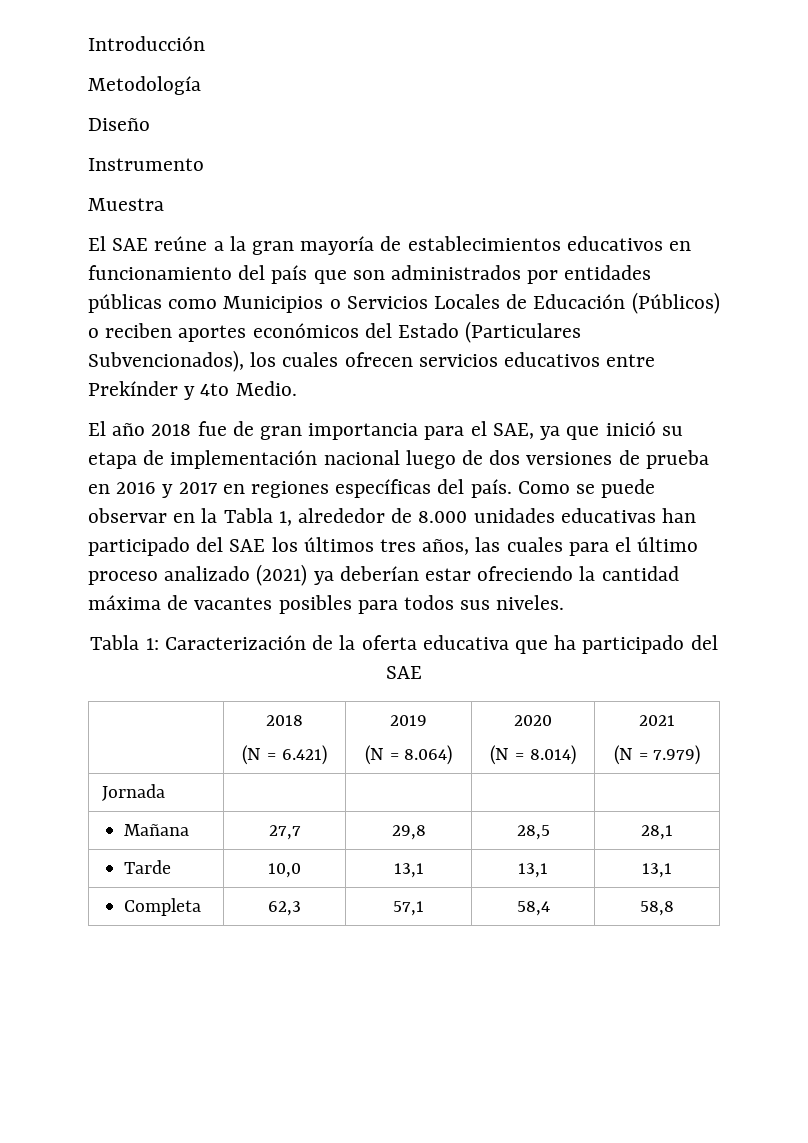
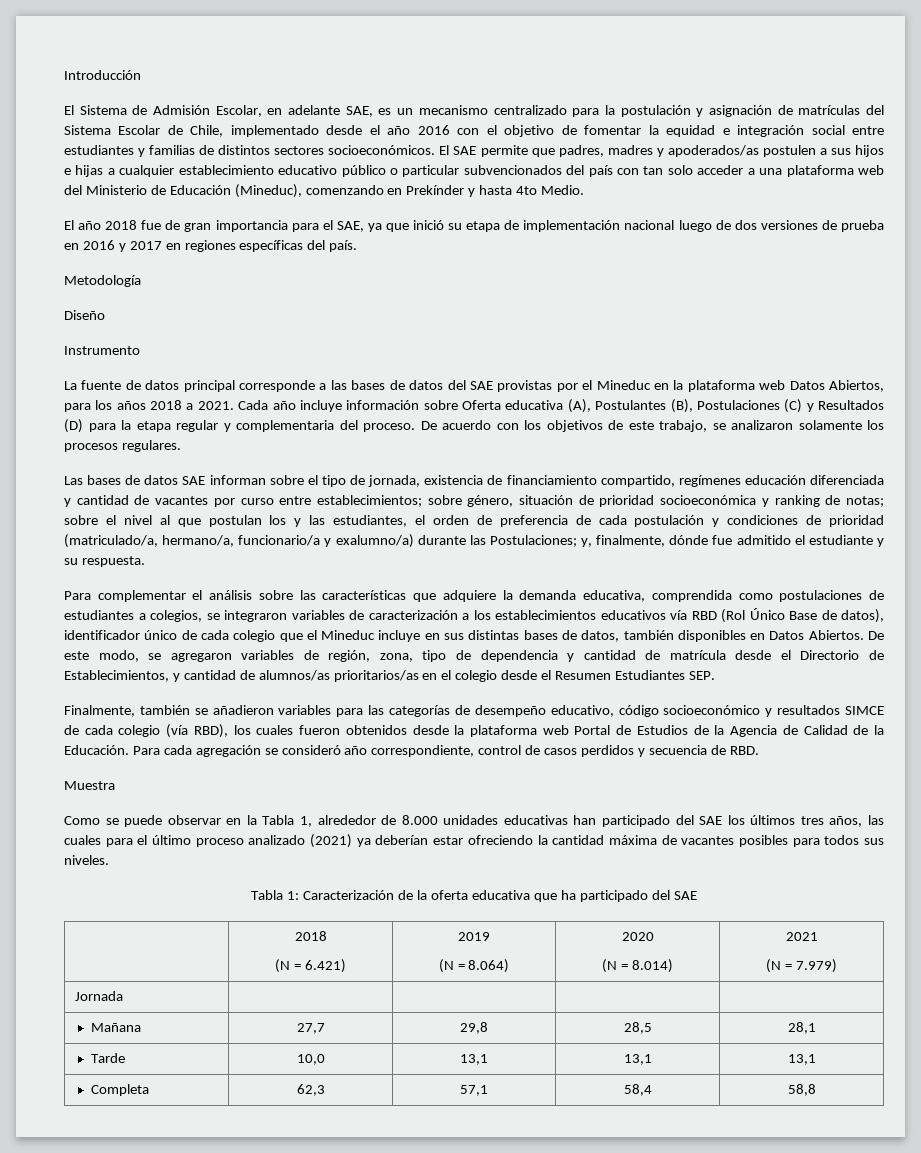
- Metodología
- Diseño
- Instrumento
- Muestra
- El SAE reúne a la gran mayoría de establecimientos educativos en funcionamiento del país que son administrados por entidades públicas como Municipios o Servicios Locales de Educación (Públicos) o reciben aportes económicos del Estado (Particulares Subvencionados), los cuales ofrecen servicios educativos entre Prekínder y 4to Medio.
+ El Sistema de Admisión Escolar, en adelante SAE, es un mecanismo centralizado para la postulación y asignación de matrículas del Sistema Escolar de Chile, implementado desde el año 2016 con el objetivo de fomentar la equidad e integración social entre estudiantes y familias de distintos sectores socioeconómicos. El SAE permite que padres, madres y apoderados/as postulen a sus hijos e hijas a cualquier establecimiento educativo público o particular subvencionados del país con tan solo acceder a una plataforma web del Ministerio de Educación (Mineduc), comenzando en Prekínder y hasta 4to Medio.
- El año 2018 fue de gran importancia para el SAE, ya que inició su etapa de implementación nacional luego de dos versiones de prueba en 2016 y 2017 en regiones específicas del país. Como se puede observar en la Tabla 1, alrededor de 8.000 unidades educativas han participado del SAE los últimos tres años, las cuales para el último proceso analizado (2021) ya deberían estar ofreciendo la cantidad máxima de vacantes posibles para todos sus niveles.
+ El año 2018 fue de gran importancia para el SAE, ya que inició su etapa de implementación nacional luego de dos versiones de prueba en 2016 y 2017 en regiones específicas del país.
+ Metodología
+ Diseño
+ Instrumento
+ La fuente de datos principal corresponde a las bases de datos del SAE provistas por el Mineduc en la plataforma web Datos Abiertos, para los años 2018 a 2021. Cada año incluye información sobre Oferta educativa (A), Postulantes (B), Postulaciones (C) y Resultados (D) para la etapa regular y complementaria del proceso. De acuerdo con los objetivos de este trabajo, se analizaron solamente los procesos regulares.
+ Las bases de datos SAE informan sobre el tipo de jornada, existencia de financiamiento compartido, regímenes educación diferenciada y cantidad de vacantes por curso entre establecimientos; sobre género, situación de prioridad socioeconómica y ranking de notas; sobre el nivel al que postulan los y las estudiantes, el orden de preferencia de cada postulación y condiciones de prioridad (matriculado/a, hermano/a, funcionario/a y exalumno/a) durante las Postulaciones; y, finalmente, dónde fue admitido el estudiante y su respuesta.
+ Para complementar el análisis sobre las características que adquiere la demanda educativa, comprendida como postulaciones de estudiantes a colegios, se integraron variables de caracterización a los establecimientos educativos vía RBD (Rol Único Base de datos), identificador único de cada colegio que el Mineduc incluye en sus distintas bases de datos, también disponibles en Datos Abiertos. De este modo, se agregaron variables de región, zona, tipo de dependencia y cantidad de matrícula desde el Directorio de Establecimientos, y cantidad de alumnos/as prioritarios/as en el colegio desde el Resumen Estudiantes SEP.
+ Finalmente, también se añadieron variables para las categorías de desempeño educativo, código socioeconómico y resultados SIMCE de cada colegio (vía RBD), los cuales fueron obtenidos desde la plataforma web Portal de Estudios de la Agencia de Calidad de la Educación. Para cada agregación se consideró año correspondiente, control de casos perdidos y secuencia de RBD.
+ Muestra
+ Como se puede observar en la Tabla 1, alrededor de 8.000 unidades educativas han participado del SAE los últimos tres años, las cuales para el último proceso analizado (2021) ya deberían estar ofreciendo la cantidad máxima de vacantes posibles para todos sus niveles.

